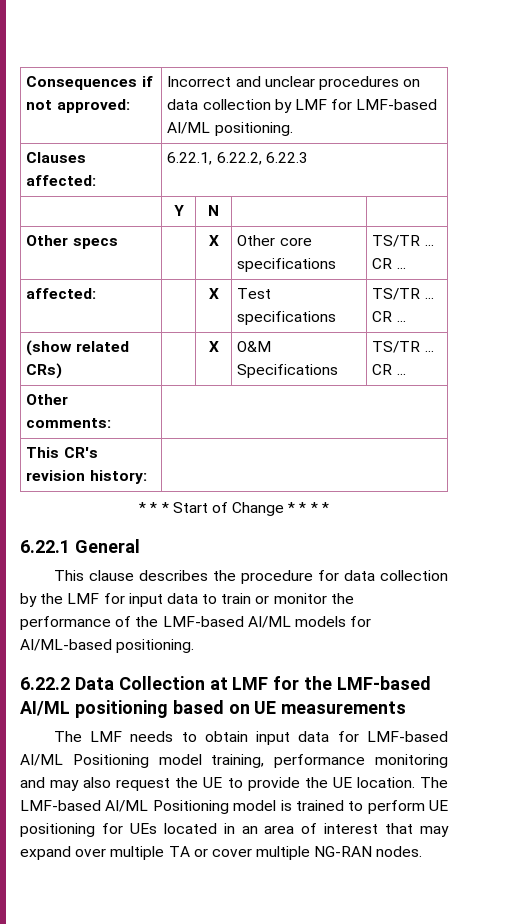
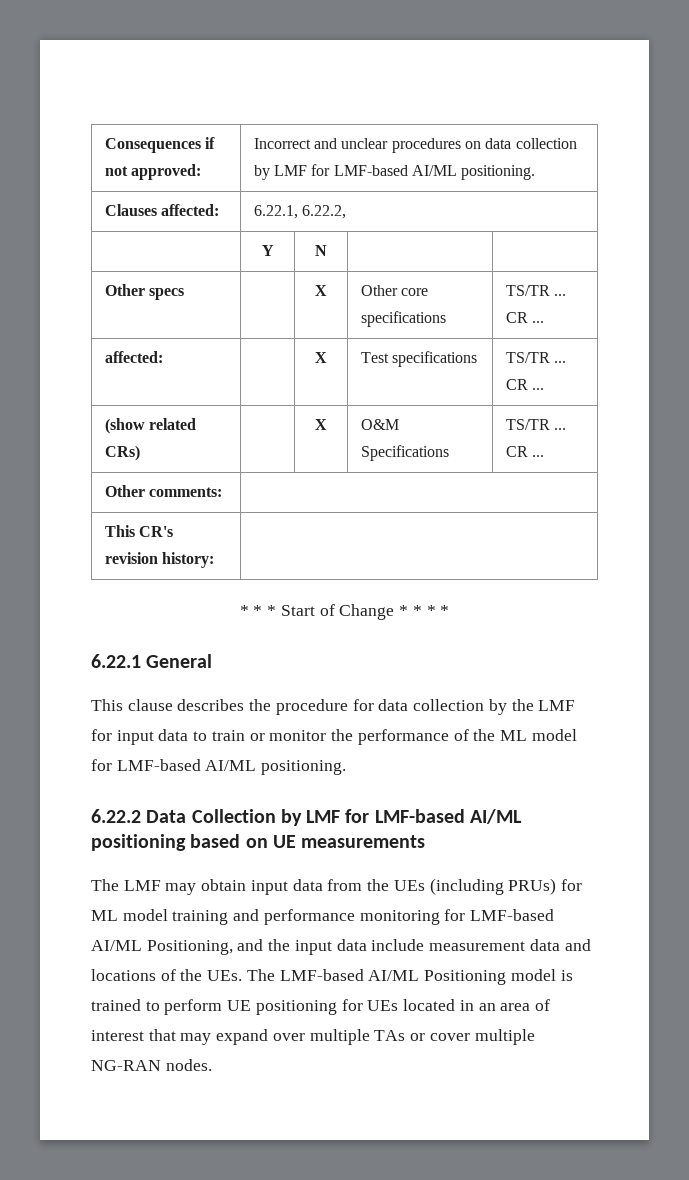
- Clauses affected: | 6.22.1, 6.22.2, 6.22.3
+ Clauses affected: | 6.22.1, 6.22.2,
- This clause describes the procedure for data collection by the LMF for input data to train or monitor the performance of the LMF-based AI/ML models for AI/ML-based positioning.
+ This clause describes the procedure for data collection by the LMF for input data to train or monitor the performance of the ML model for LMF-based AI/ML positioning.
- 6.22.2 Data Collection at LMF for the LMF-based AI/ML positioning based on UE measurements
+ 6.22.2 Data Collection by LMF for LMF-based AI/ML positioning based on UE measurements
- The LMF needs to obtain input data for LMF-based AI/ML Positioning model training, performance monitoring and may also request the UE to provide the UE location. The LMF-based AI/ML Positioning model is trained to perform UE positioning for UEs located in an area of interest that may expand over multiple TA or cover multiple NG-RAN nodes.
+ The LMF may obtain input data from the UEs (including PRUs) for ML model training and performance monitoring for LMF-based AI/ML Positioning, and the input data include measurement data and locations of the UEs. The LMF-based AI/ML Positioning model is trained to perform UE positioning for UEs located in an area of interest that may expand over multiple TAs or cover multiple NG-RAN nodes.

